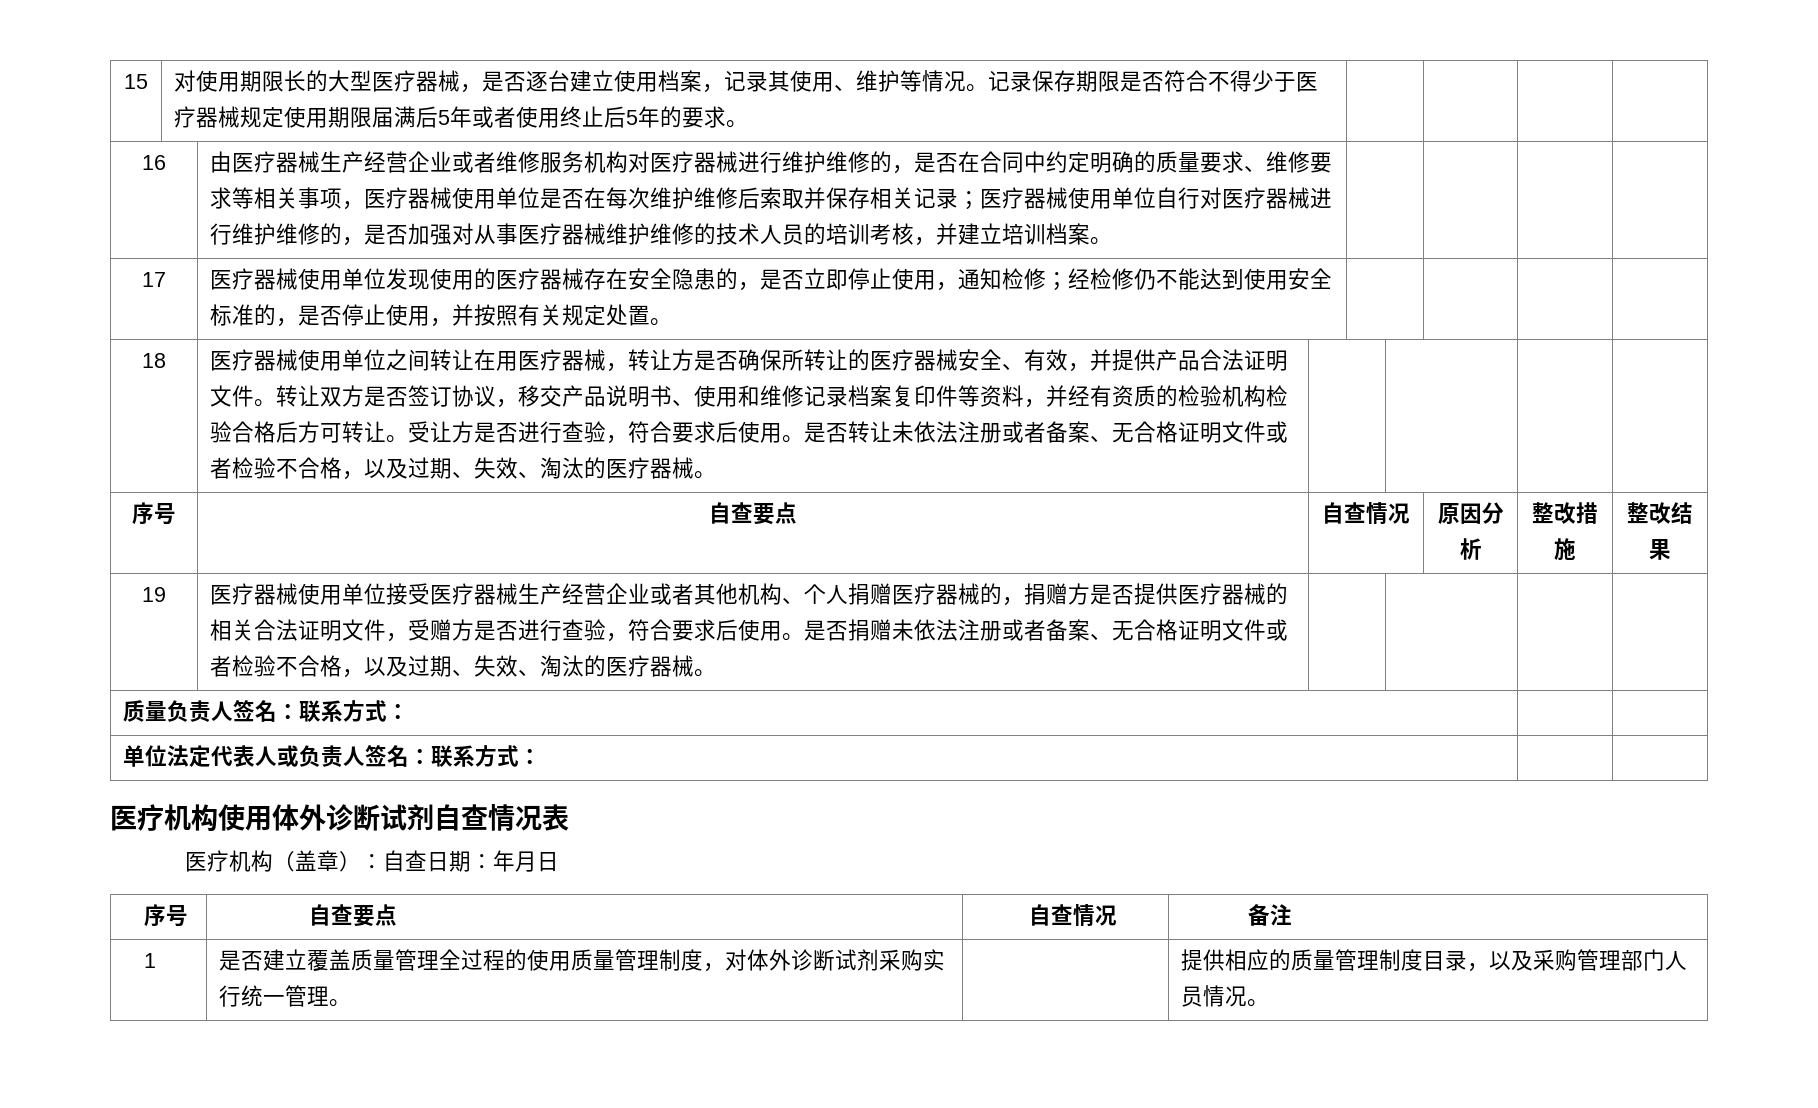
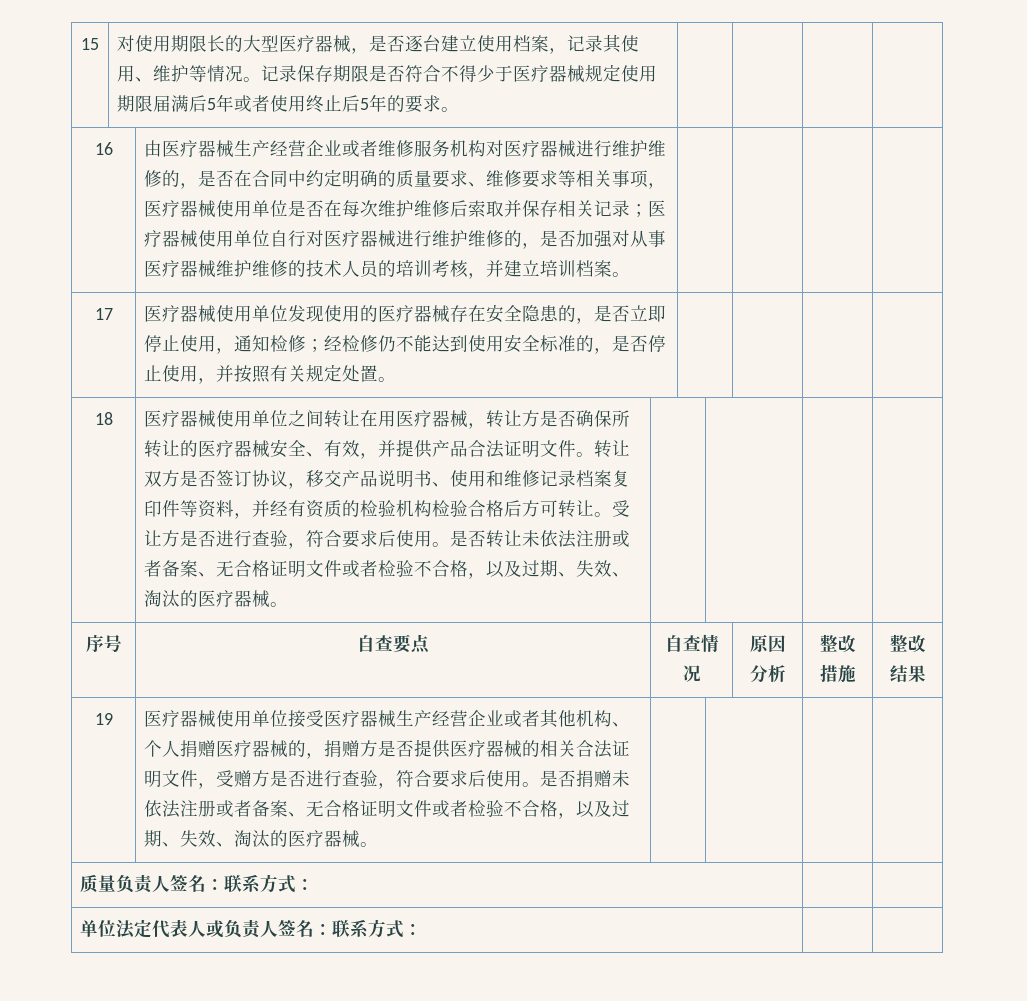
- 医疗机构使用体外诊断试剂自查情况表
- 医疗机构（盖章）：自查日期：年月日
- 序号 | 自查要点 | 自查情况 | 备注
- 1 | 是否建立覆盖质量管理全过程的使用质量管理制度，对体外诊断试剂采购实行统一管理。 | | 提供相应的质量管理制度目录，以及采购管理部门人员情况。

